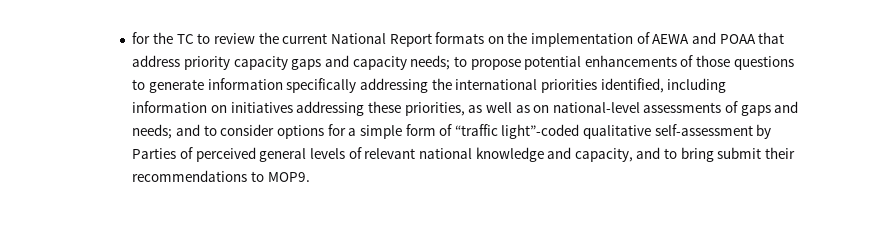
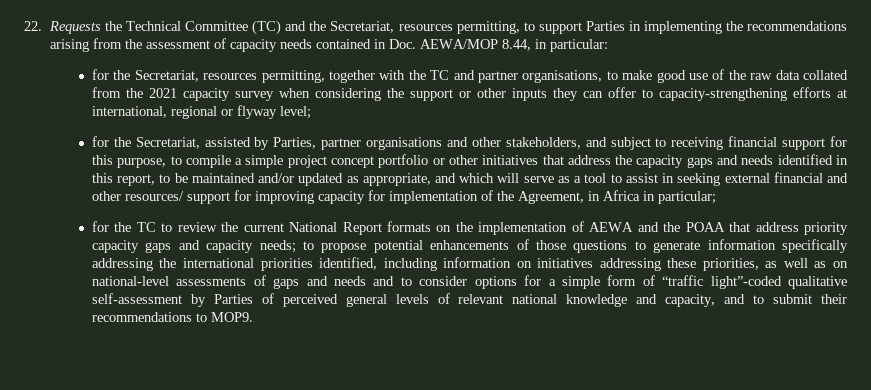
+ 22. Requests the Technical Committee (TC) and the Secretariat, resources permitting, to support Parties in implementing the recommendations arising from the assessment of capacity needs contained in Doc. AEWA/MOP 8.44, in particular:
+ for the Secretariat, resources permitting, together with the TC and partner organisations, to make good use of the raw data collated from the 2021 capacity survey when considering the support or other inputs they can offer to capacity-strengthening efforts at international, regional or flyway level;
+ for the Secretariat, assisted by Parties, partner organisations and other stakeholders, and subject to receiving financial support for this purpose, to compile a simple project concept portfolio or other initiatives that address the capacity gaps and needs identified in this report, to be maintained and/or updated as appropriate, and which will serve as a tool to assist in seeking external financial and other resources/ support for improving capacity for implementation of the Agreement, in Africa in particular;
- for the TC to review the current National Report formats on the implementation of AEWA and POAA that address priority capacity gaps and capacity needs;
+ for the TC to review the current National Report formats on the implementation of AEWA and the POAA that address priority capacity gaps and capacity needs;
- to propose potential enhancements of those questions to generate information specifically addressing the international priorities identified, including information on initiatives addressing these priorities, as well as on national-level assessments of gaps and needs; and to consider options for a simple form of “traffic light”-coded qualitative self-assessment by Parties of perceived general levels of relevant national knowledge and capacity, and to bring submit their recommendations to MOP9.
+ to propose potential enhancements of those questions to generate information specifically addressing the international priorities identified, including information on initiatives addressing these priorities, as well as on national-level assessments of gaps and needs and to consider options for a simple form of “traffic light”-coded qualitative self-assessment by Parties of perceived general levels of relevant national knowledge and capacity, and to submit their recommendations to MOP9.

